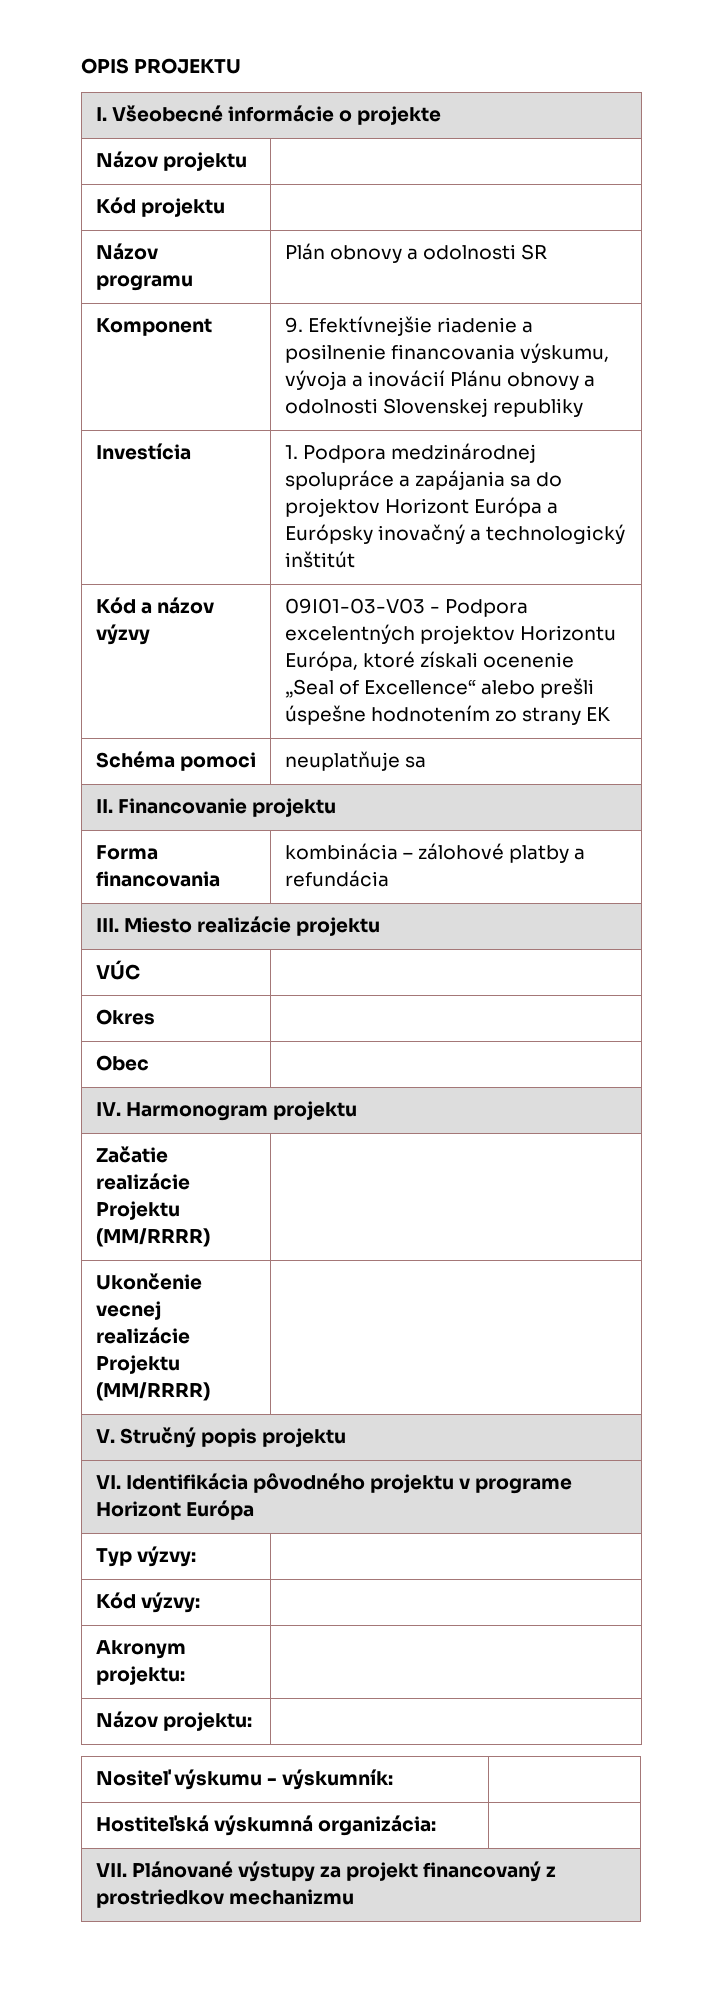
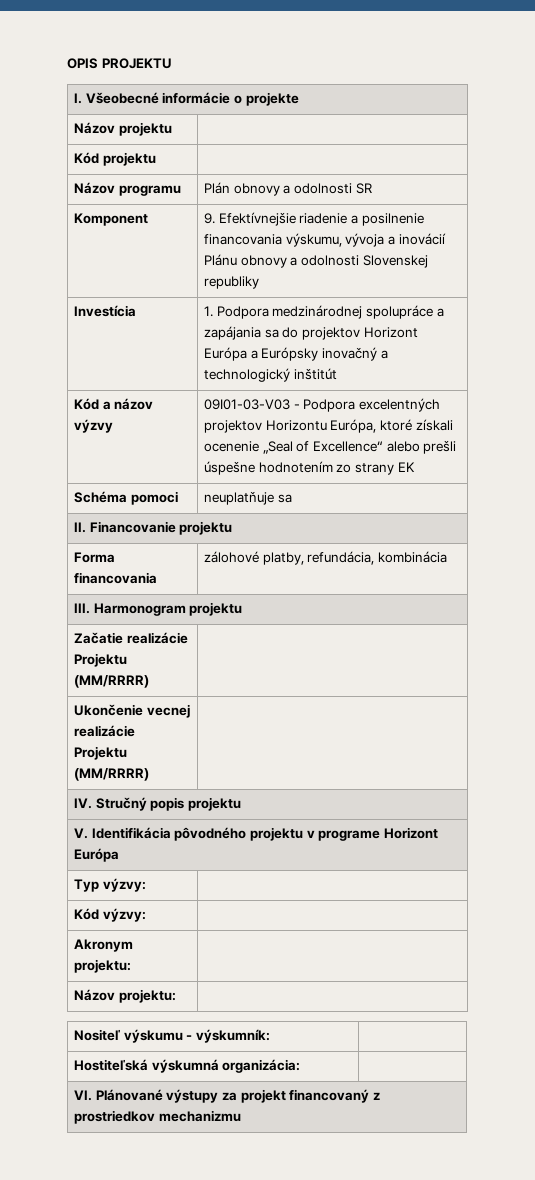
- Forma financovania | kombinácia – zálohové platby a refundácia
- III. Miesto realizácie projektu
- VÚC |
- Okres |
- Obec |
- IV. Harmonogram projektu
+ Forma financovania | zálohové platby, refundácia, kombinácia
+ III. Harmonogram projektu
- V. Stručný popis projektu
+ IV. Stručný popis projektu
- VI. Identifikácia pôvodného projektu v programe Horizont Európa
+ V. Identifikácia pôvodného projektu v programe Horizont Európa
- VII. Plánované výstupy za projekt financovaný z prostriedkov mechanizmu
+ VI. Plánované výstupy za projekt financovaný z prostriedkov mechanizmu

